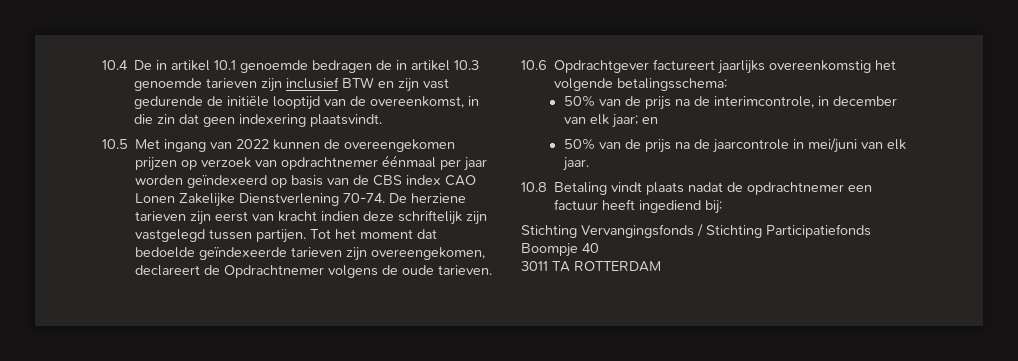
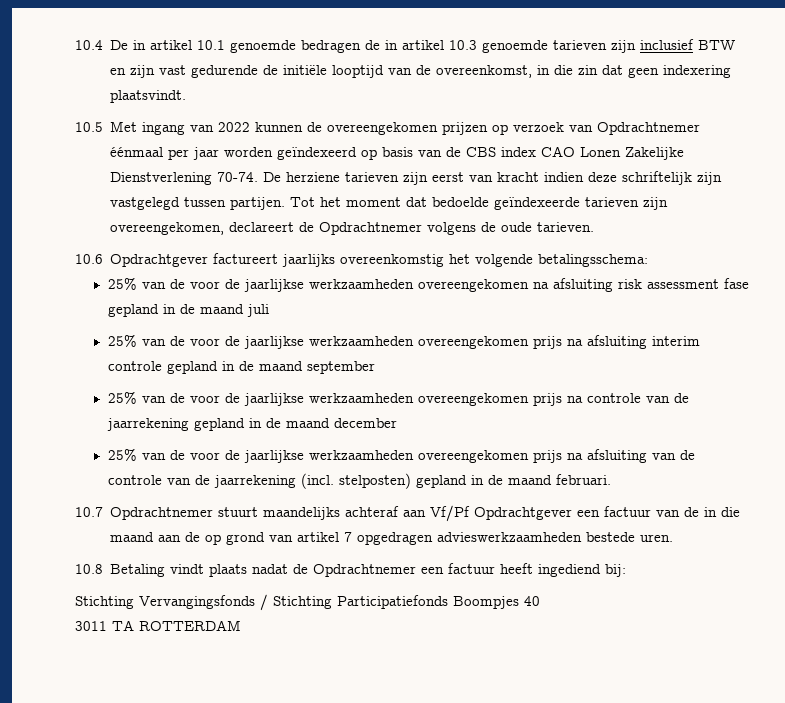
- 10.5 Met ingang van 2022 kunnen de overeengekomen prijzen op verzoek van opdrachtnemer éénmaal per jaar worden geïndexeerd op basis van de CBS index CAO Lonen Zakelijke Dienstverlening 70-74.
+ 10.5 Met ingang van 2022 kunnen de overeengekomen prijzen op verzoek van Opdrachtnemer éénmaal per jaar worden geïndexeerd op basis van de CBS index CAO Lonen Zakelijke Dienstverlening 70-74.
- 50% van de prijs na de interimcontrole, in december van elk jaar; en
- 50% van de prijs na de jaarcontrole in mei/juni van elk jaar.
+ 25% van de voor de jaarlijkse werkzaamheden overeengekomen na afsluiting risk assessment fase gepland in de maand juli
+ 25% van de voor de jaarlijkse werkzaamheden overeengekomen prijs na afsluiting interim controle gepland in de maand september
+ 25% van de voor de jaarlijkse werkzaamheden overeengekomen prijs na controle van de jaarrekening gepland in de maand december
+ 25% van de voor de jaarlijkse werkzaamheden overeengekomen prijs na afsluiting van de controle van de jaarrekening (incl. stelposten) gepland in de maand februari.
+ 10.7 Opdrachtnemer stuurt maandelijks achteraf aan Vf/Pf Opdrachtgever een factuur van de in die maand aan de op grond van artikel 7 opgedragen advieswerkzaamheden bestede uren.
- 10.8 Betaling vindt plaats nadat de opdrachtnemer een factuur heeft ingediend bij:
+ 10.8 Betaling vindt plaats nadat de Opdrachtnemer een factuur heeft ingediend bij:
- Stichting Vervangingsfonds / Stichting Participatiefonds Boompje 40
+ Stichting Vervangingsfonds / Stichting Participatiefonds Boompjes 40

